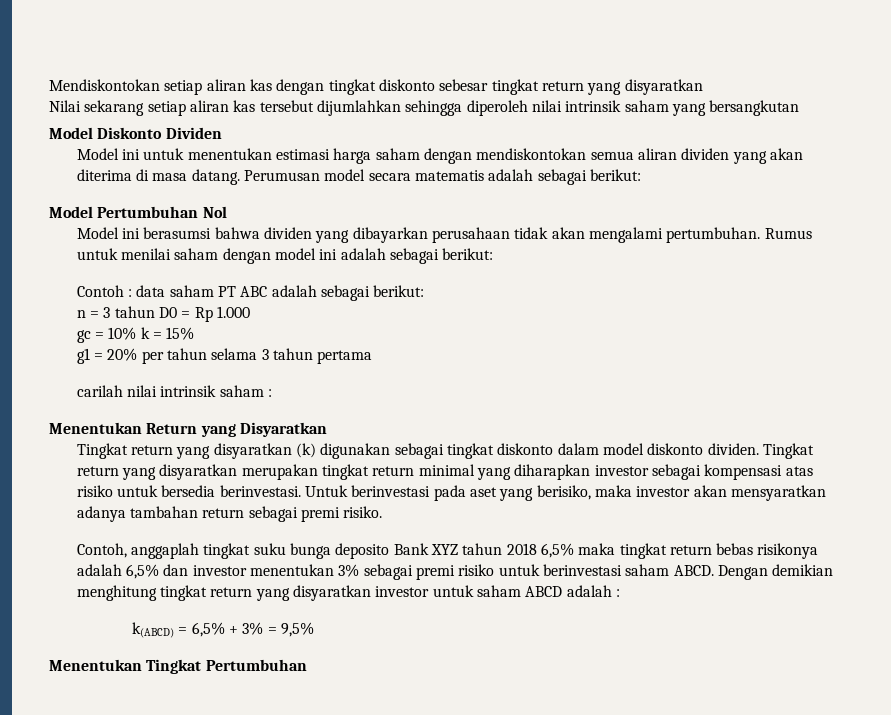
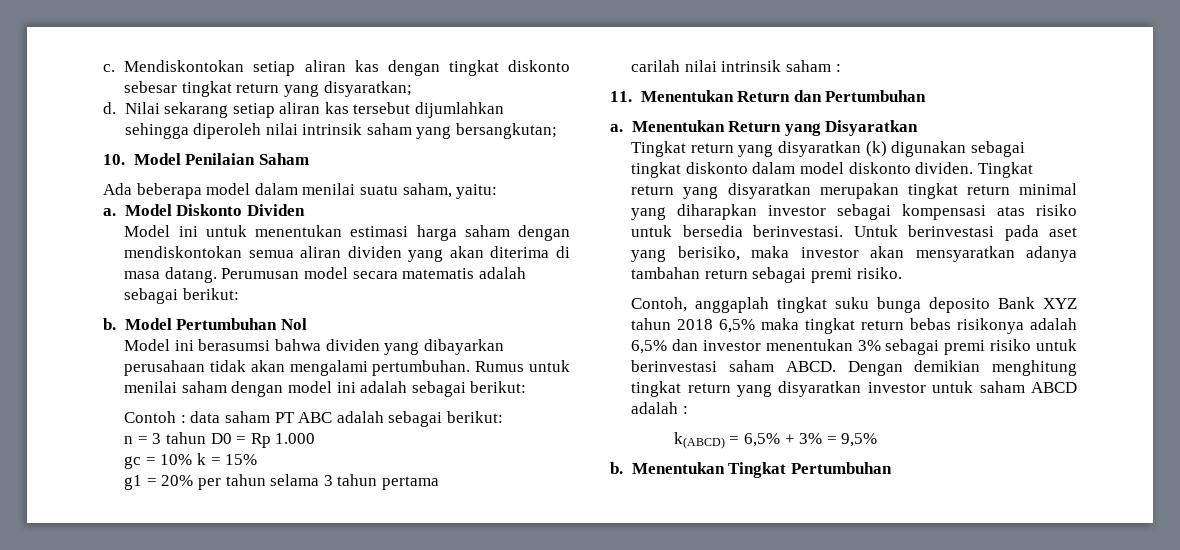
+ c.
- Mendiskontokan setiap aliran kas dengan tingkat diskonto sebesar tingkat return yang disyaratkan
- Nilai sekarang setiap aliran kas tersebut dijumlahkan sehingga diperoleh nilai intrinsik saham yang bersangkutan
- Model Diskonto Dividen
+ Mendiskontokan setiap aliran kas dengan tingkat diskonto sebesar tingkat return yang disyaratkan;
+ d. Nilai sekarang setiap aliran kas tersebut dijumlahkan sehingga diperoleh nilai intrinsik saham yang bersangkutan;
+ 10. Model Penilaian Saham
+ Ada beberapa model dalam menilai suatu saham, yaitu:
+ a. Model Diskonto Dividen
  Perumusan model secara matematis adalah sebagai berikut:
- Model Pertumbuhan Nol
+ b. Model Pertumbuhan Nol
+ 11. Menentukan Return dan Pertumbuhan
+ a.
  k(ABCD) = 6,5% + 3% = 9,5%
- Menentukan Tingkat Pertumbuhan
+ b. Menentukan Tingkat Pertumbuhan

